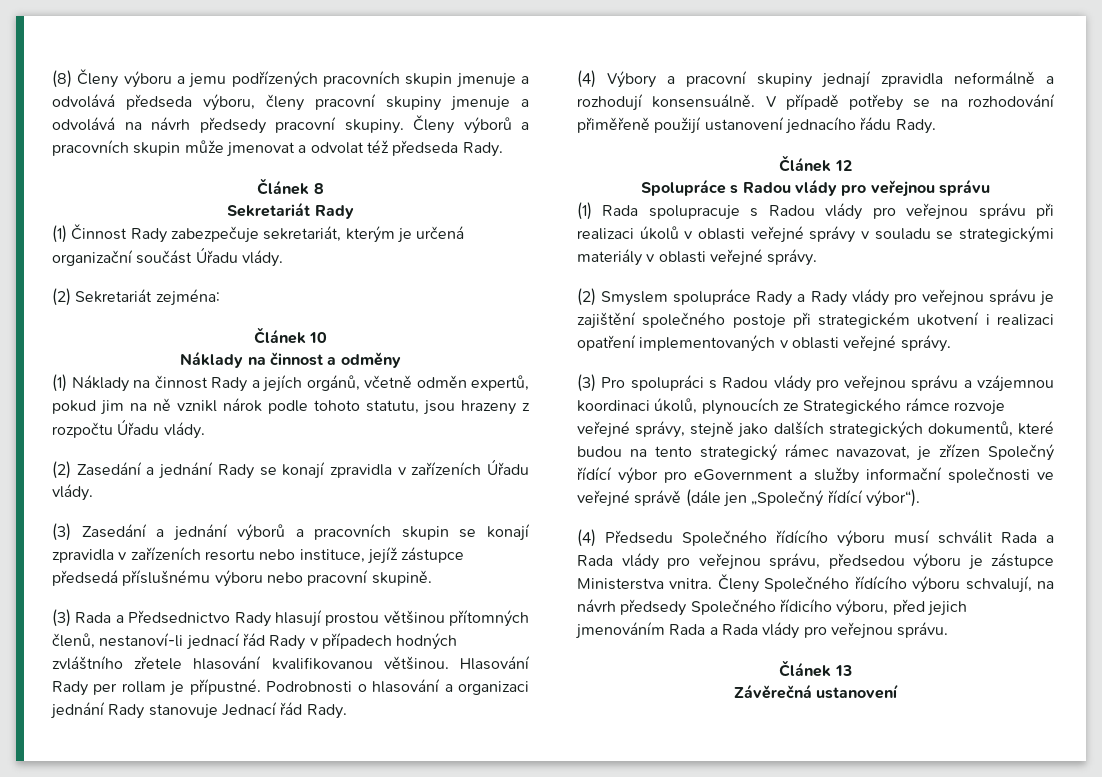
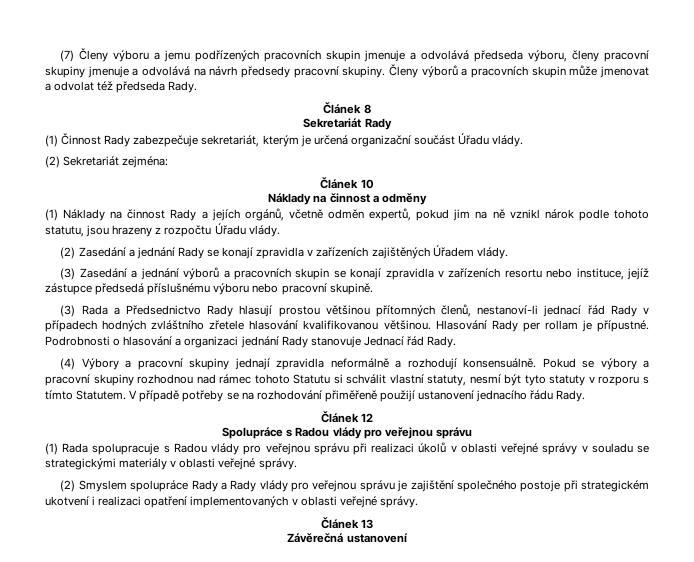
- (8) Členy výboru a jemu podřízených pracovních skupin jmenuje a odvolává předseda výboru, členy pracovní skupiny jmenuje a odvolává na návrh předsedy pracovní skupiny.
+ (7) Členy výboru a jemu podřízených pracovních skupin jmenuje a odvolává předseda výboru, členy pracovní skupiny jmenuje a odvolává na návrh předsedy pracovní skupiny.
- (2) Zasedání a jednání Rady se konají zpravidla v zařízeních Úřadu vlády.
+ (2) Zasedání a jednání Rady se konají zpravidla v zařízeních zajištěných Úřadem vlády.
+ Pokud se výbory a pracovní skupiny rozhodnou nad rámec tohoto Statutu si schválit vlastní statuty, nesmí být tyto statuty v rozporu s tímto Statutem.
- (3) Pro spolupráci s Radou vlády pro veřejnou správu a vzájemnou koordinaci úkolů, plynoucích ze Strategického rámce rozvoje veřejné správy, stejně jako dalších strategických dokumentů, které budou na tento strategický rámec navazovat, je zřízen Společný řídící výbor pro eGovernment a služby informační společnosti ve veřejné správě (dále jen „Společný řídící výbor“).
- (4) Předsedu Společného řídícího výboru musí schválit Rada a Rada vlády pro veřejnou správu, předsedou výboru je zástupce Ministerstva vnitra. Členy Společného řídícího výboru schvalují, na návrh předsedy Společného řídicího výboru, před jejich jmenováním Rada a Rada vlády pro veřejnou správu.

